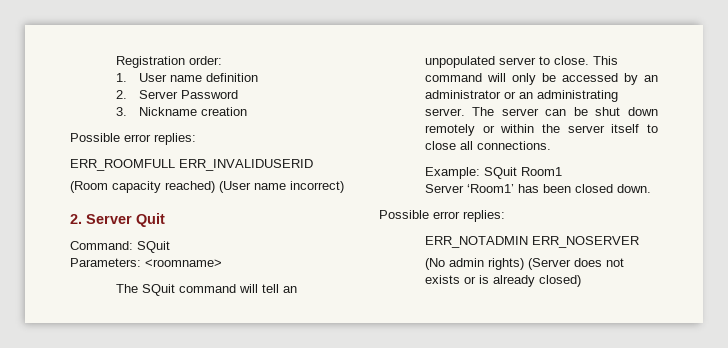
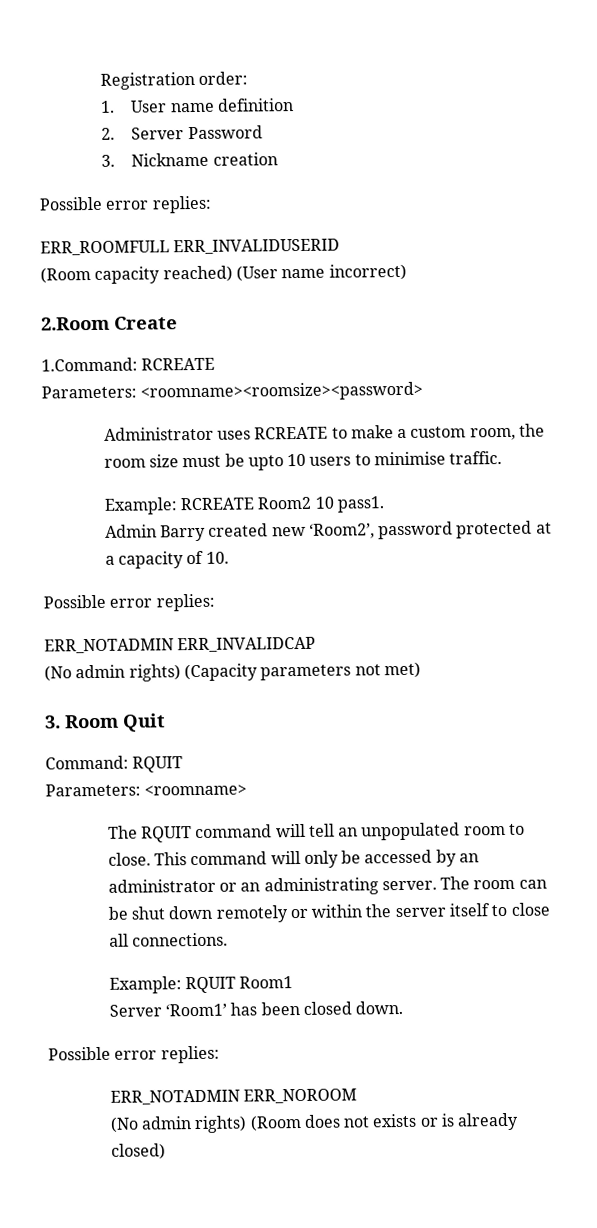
- 2. Server Quit
+ 2.Room Create
+ 1.Command: RCREATE
+ Parameters: <roomname><roomsize><password>
+ Administrator uses RCREATE to make a custom room, the room size must be upto 10 users to minimise traffic.
+ Example: RCREATE Room2 10 pass1.
+ Admin Barry created new ‘Room2’, password protected at a capacity of 10.
+ Possible error replies:
+ ERR_NOTADMIN ERR_INVALIDCAP
+ (No admin rights) (Capacity parameters not met)
+ 3. Room Quit
- Command: SQuit
+ Command: RQUIT
- The SQuit command will tell an unpopulated server to close.
+ The RQUIT command will tell an unpopulated room to close.
- The server can be shut down remotely or within the server itself to close all connections.
+ The room can be shut down remotely or within the server itself to close all connections.
- Example: SQuit Room1
+ Example: RQUIT Room1
- ERR_NOTADMIN ERR_NOSERVER
- (No admin rights) (Server does not exists or is already closed)
+ ERR_NOTADMIN ERR_NOROOM
+ (No admin rights) (Room does not exists or is already closed)

